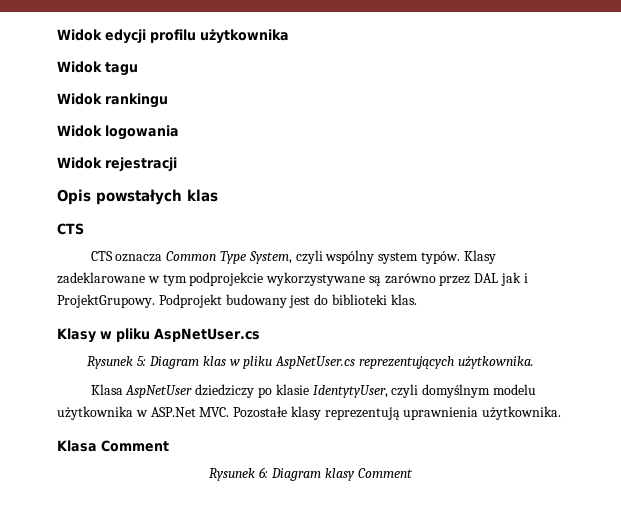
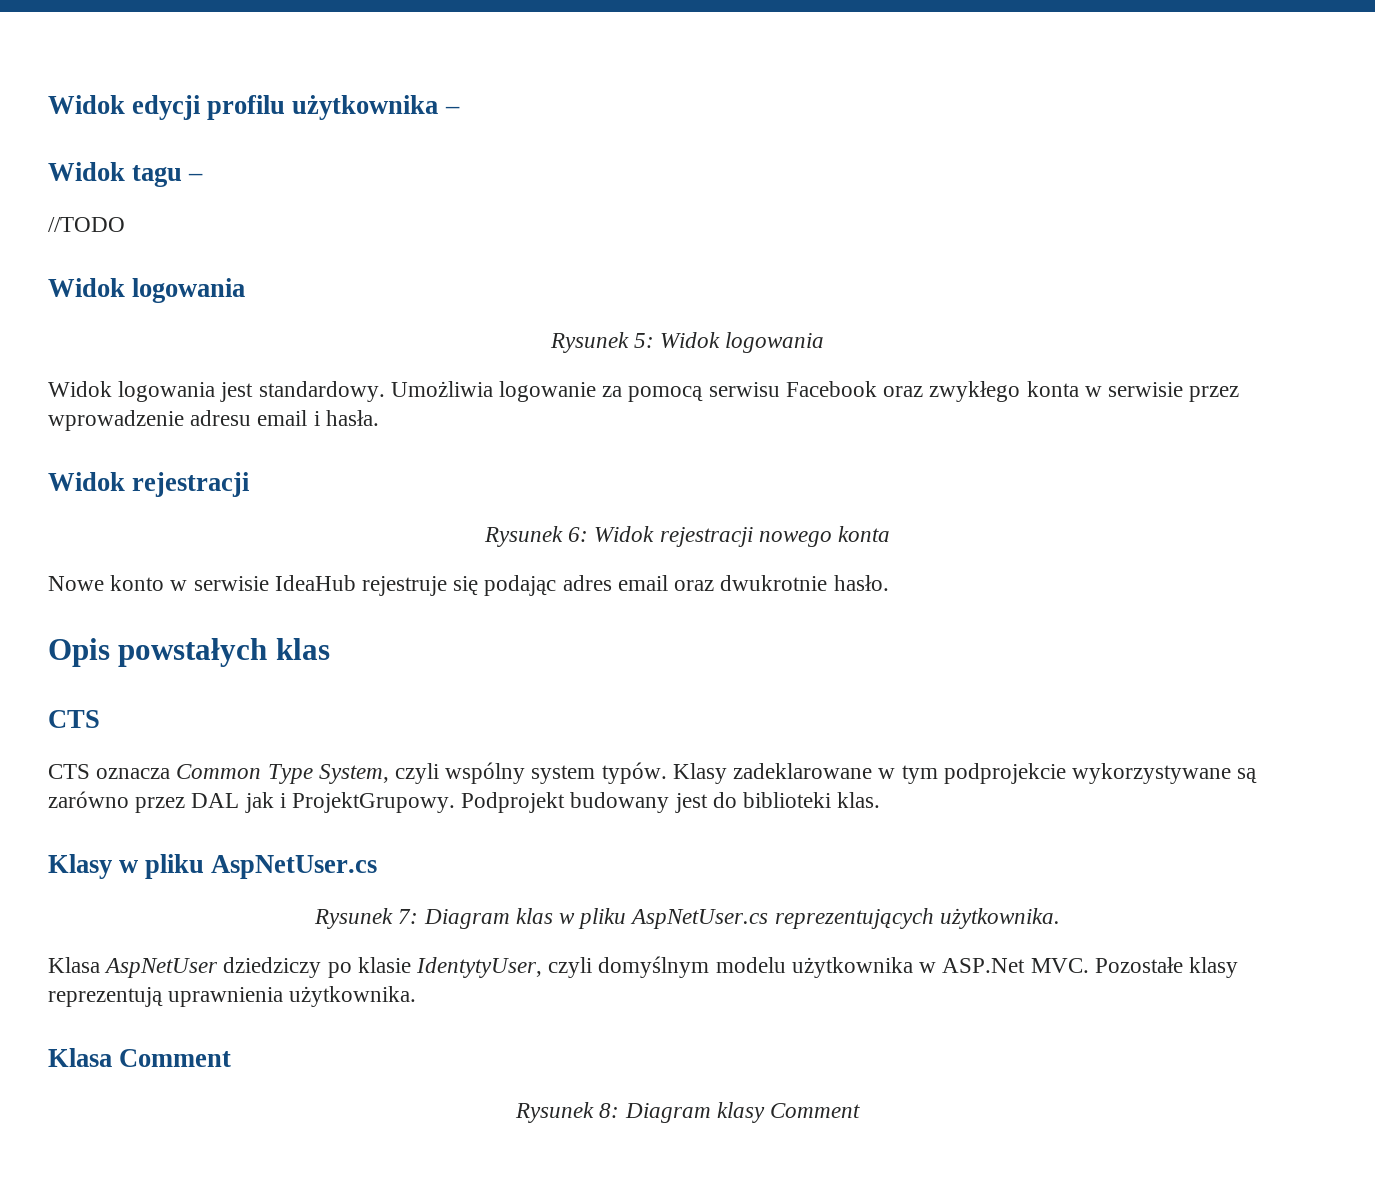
- Widok edycji profilu użytkownika
+ Widok edycji profilu użytkownika –
- Widok tagu
- Widok rankingu
+ Widok tagu –
+ //TODO
  Widok logowania
+ Rysunek 5: Widok logowania
+ Widok logowania jest standardowy. Umożliwia logowanie za pomocą serwisu Facebook oraz zwykłego konta w serwisie przez wprowadzenie adresu email i hasła.
  Widok rejestracji
+ Rysunek 6: Widok rejestracji nowego konta
+ Nowe konto w serwisie IdeaHub rejestruje się podając adres email oraz dwukrotnie hasło.
- Rysunek 5: Diagram klas w pliku AspNetUser.cs reprezentujących użytkownika.
+ Rysunek 7: Diagram klas w pliku AspNetUser.cs reprezentujących użytkownika.
- Rysunek 6: Diagram klasy Comment
+ Rysunek 8: Diagram klasy Comment

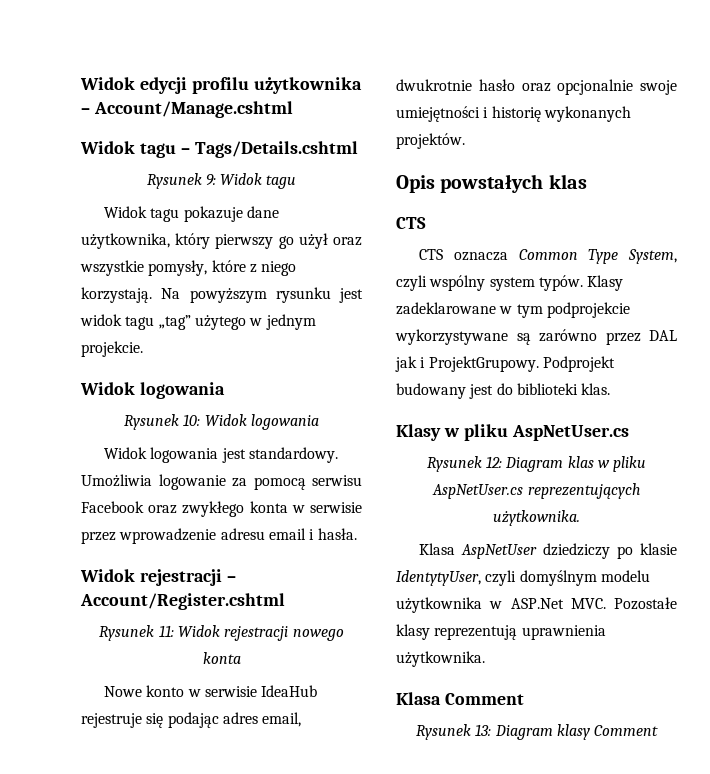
- Widok edycji profilu użytkownika –
+ Widok edycji profilu użytkownika – Account/Manage.cshtml
- Widok tagu –
- //TODO
+ Widok tagu – Tags/Details.cshtml
+ Rysunek 9: Widok tagu
+ Widok tagu pokazuje dane użytkownika, który pierwszy go użył oraz wszystkie pomysły, które z niego korzystają. Na powyższym rysunku jest widok tagu „tag” użytego w jednym projekcie.
- Rysunek 5: Widok logowania
+ Rysunek 10: Widok logowania
  Umożliwia logowanie za pomocą serwisu Facebook oraz zwykłego konta w serwisie przez wprowadzenie adresu email i hasła.
- Widok rejestracji
- Rysunek 6: Widok rejestracji nowego konta
+ Widok rejestracji – Account/Register.cshtml
+ Rysunek 11: Widok rejestracji nowego konta
- Nowe konto w serwisie IdeaHub rejestruje się podając adres email oraz dwukrotnie hasło.
+ Nowe konto w serwisie IdeaHub rejestruje się podając adres email, dwukrotnie hasło oraz opcjonalnie swoje umiejętności i historię wykonanych projektów.
- Rysunek 7: Diagram klas w pliku AspNetUser.cs reprezentujących użytkownika.
+ Rysunek 12: Diagram klas w pliku AspNetUser.cs reprezentujących użytkownika.
- Rysunek 8: Diagram klasy Comment
+ Rysunek 13: Diagram klasy Comment

